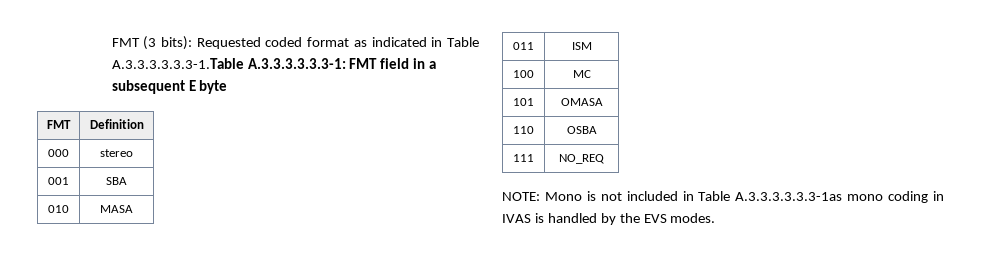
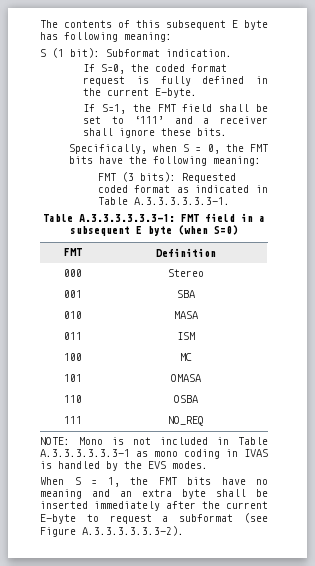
+ The contents of this subsequent E byte has following meaning:
+ S (1 bit): Subformat indication.
+ If S=0, the coded format request is fully defined in the current E-byte.
+ If S=1, the FMT field shall be set to ‘111’ and a receiver shall ignore these bits.
+ Specifically, when S = 0, the FMT bits have the following meaning:
- FMT (3 bits): Requested coded format as indicated in Table A.3.3.3.3.3.3-1.Table A.3.3.3.3.3.3-1: FMT field in a subsequent E byte
+ FMT (3 bits): Requested coded format as indicated in Table A.3.3.3.3.3.3-1.
+ Table A.3.3.3.3.3.3-1: FMT field in a subsequent E byte (when S=0)
- 000 | stereo
+ 000 | Stereo
- NOTE: Mono is not included in Table A.3.3.3.3.3.3-1as mono coding in IVAS is handled by the EVS modes.
+ NOTE: Mono is not included in Table A.3.3.3.3.3.3-1 as mono coding in IVAS is handled by the EVS modes.
+ When S = 1, the FMT bits have no meaning and an extra byte shall be inserted immediately after the current E-byte to request a subformat (see Figure A.3.3.3.3.3.3-2).

